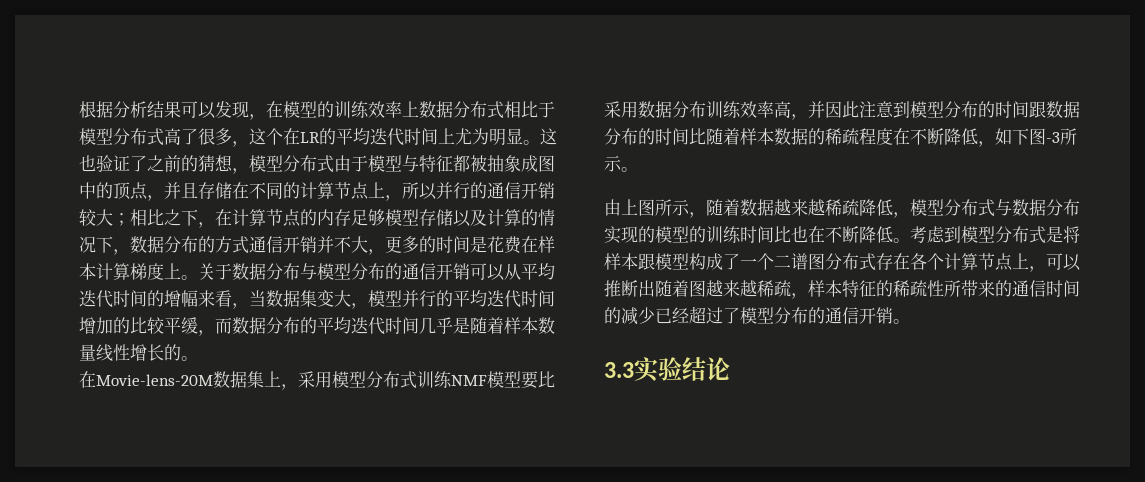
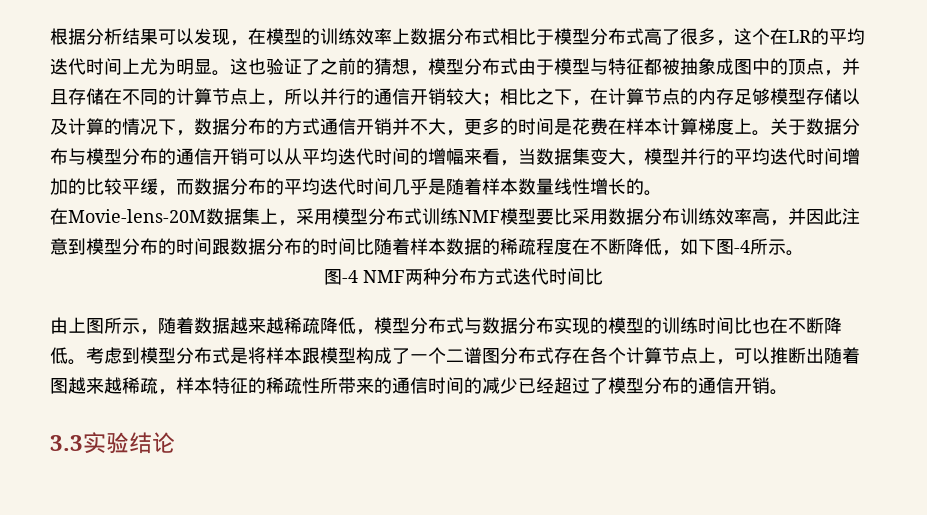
- 在Movie-lens-20M数据集上，采用模型分布式训练NMF模型要比采用数据分布训练效率高，并因此注意到模型分布的时间跟数据分布的时间比随着样本数据的稀疏程度在不断降低，如下图-3所示。
+ 在Movie-lens-20M数据集上，采用模型分布式训练NMF模型要比采用数据分布训练效率高，并因此注意到模型分布的时间跟数据分布的时间比随着样本数据的稀疏程度在不断降低，如下图-4所示。
+ 图-4 NMF两种分布方式迭代时间比

